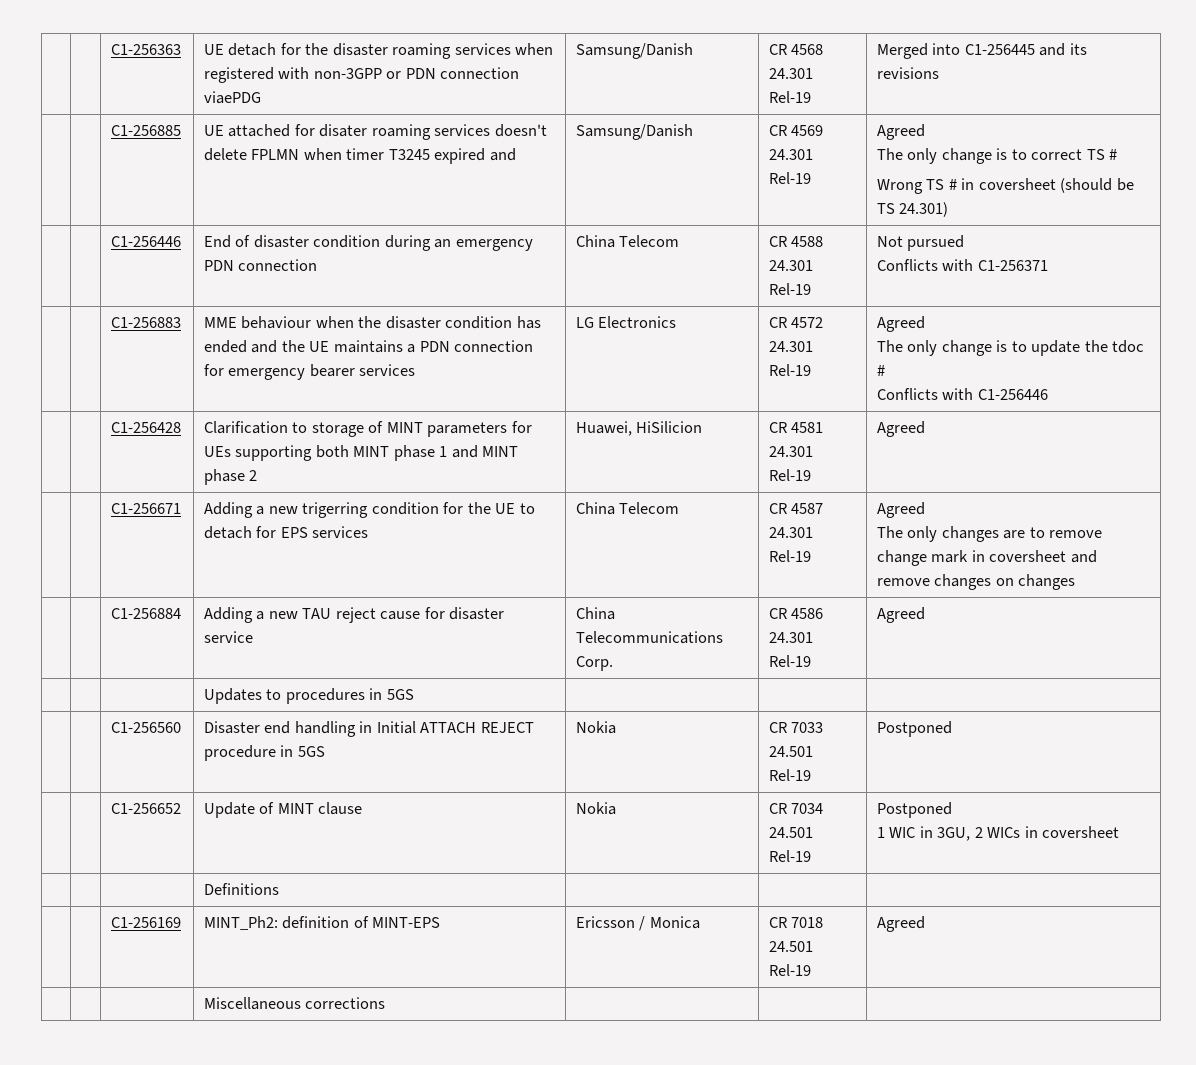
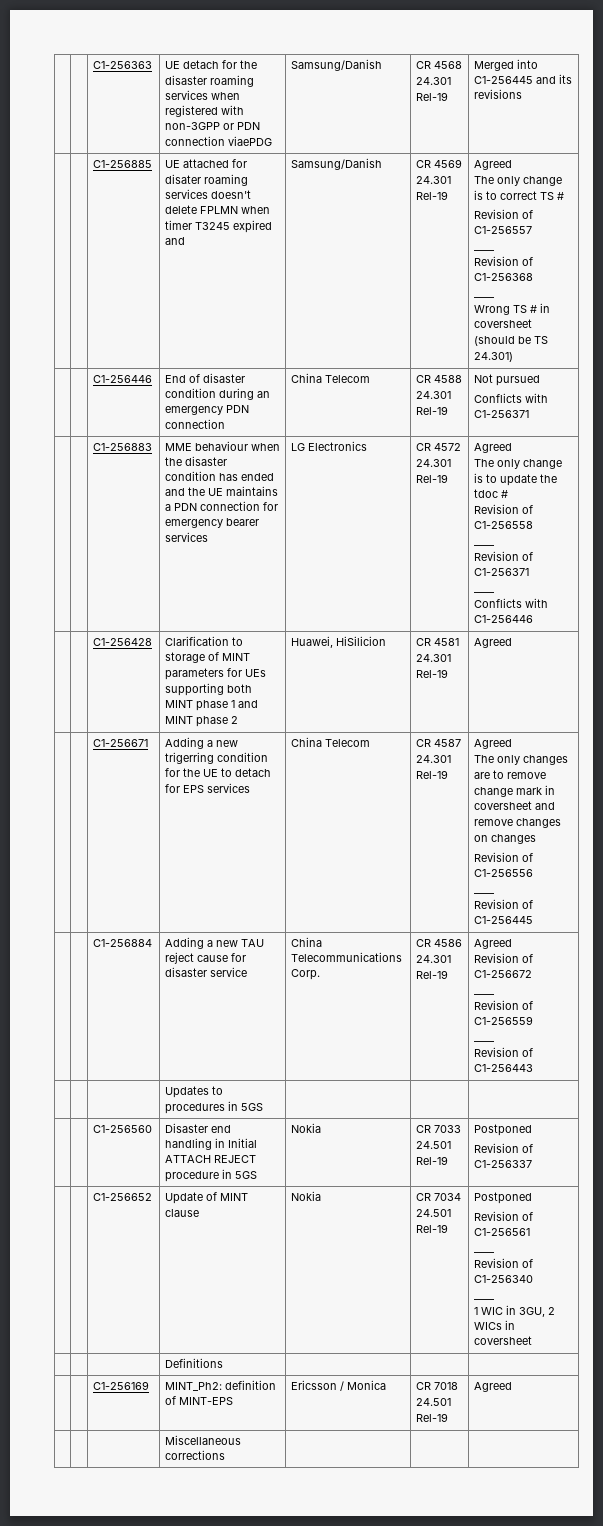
+ Revision of C1-256557
+ ____
+ Revision of C1-256368
+ ____
+ Revision of C1-256558
+ ____
+ Revision of C1-256371
+ ____
+ Revision of C1-256556
+ ____
+ Revision of C1-256445
  | | C1-256884 | Adding a new TAU reject cause for disaster service | China Telecommunications Corp. | CR 4586 24.301 Rel-19 | Agreed
+ Revision of C1-256672
+ ____
+ Revision of C1-256559
+ ____
+ Revision of C1-256443
  | | C1-256560 | Disaster end handling in Initial ATTACH REJECT procedure in 5GS | Nokia | CR 7033 24.501 Rel-19 | Postponed
+ Revision of C1-256337
  | | C1-256652 | Update of MINT clause | Nokia | CR 7034 24.501 Rel-19 | Postponed
+ Revision of C1-256561
+ ____
+ Revision of C1-256340
+ ____

